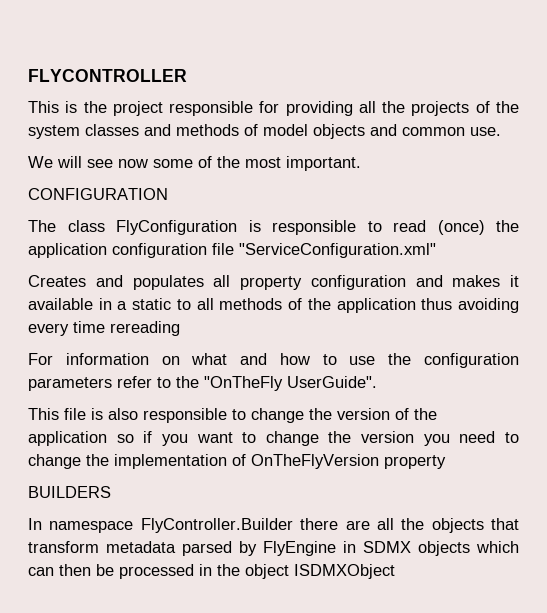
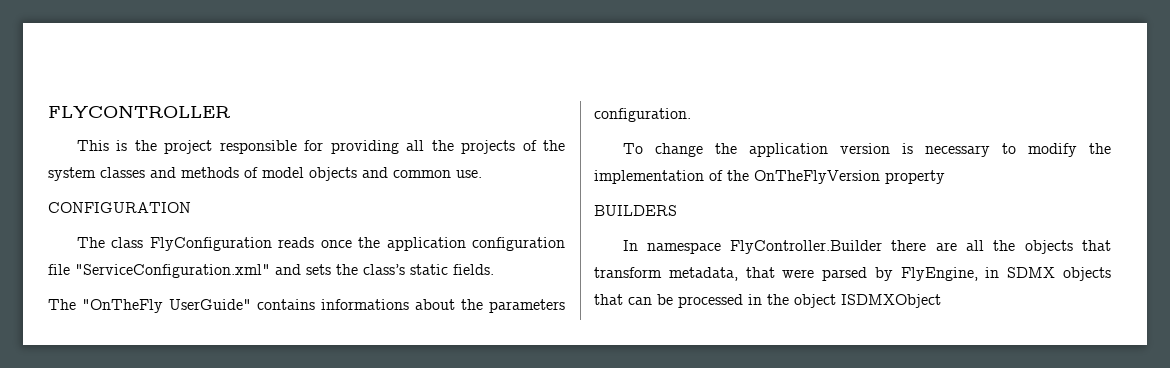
- We will see now some of the most important.
- The class FlyConfiguration is responsible to read (once) the application configuration file "ServiceConfiguration.xml"
- Creates and populates all property configuration and makes it available in a static to all methods of the application thus avoiding every time rereading
- For information on what and how to use the configuration parameters refer to the "OnTheFly UserGuide".
- This file is also responsible to change the version of the application so if you want to change the version you need to change the implementation of OnTheFlyVersion property
+ The class FlyConfiguration reads once the application configuration file "ServiceConfiguration.xml" and sets the class’s static fields.
+ The "OnTheFly UserGuide" contains informations about the parameters configuration.
+ To change the application version is necessary to modify the implementation of the OnTheFlyVersion property
- In namespace FlyController.Builder there are all the objects that transform metadata parsed by FlyEngine in SDMX objects which can then be processed in the object ISDMXObject
+ In namespace FlyController.Builder there are all the objects that transform metadata, that were parsed by FlyEngine, in SDMX objects that can be processed in the object ISDMXObject

